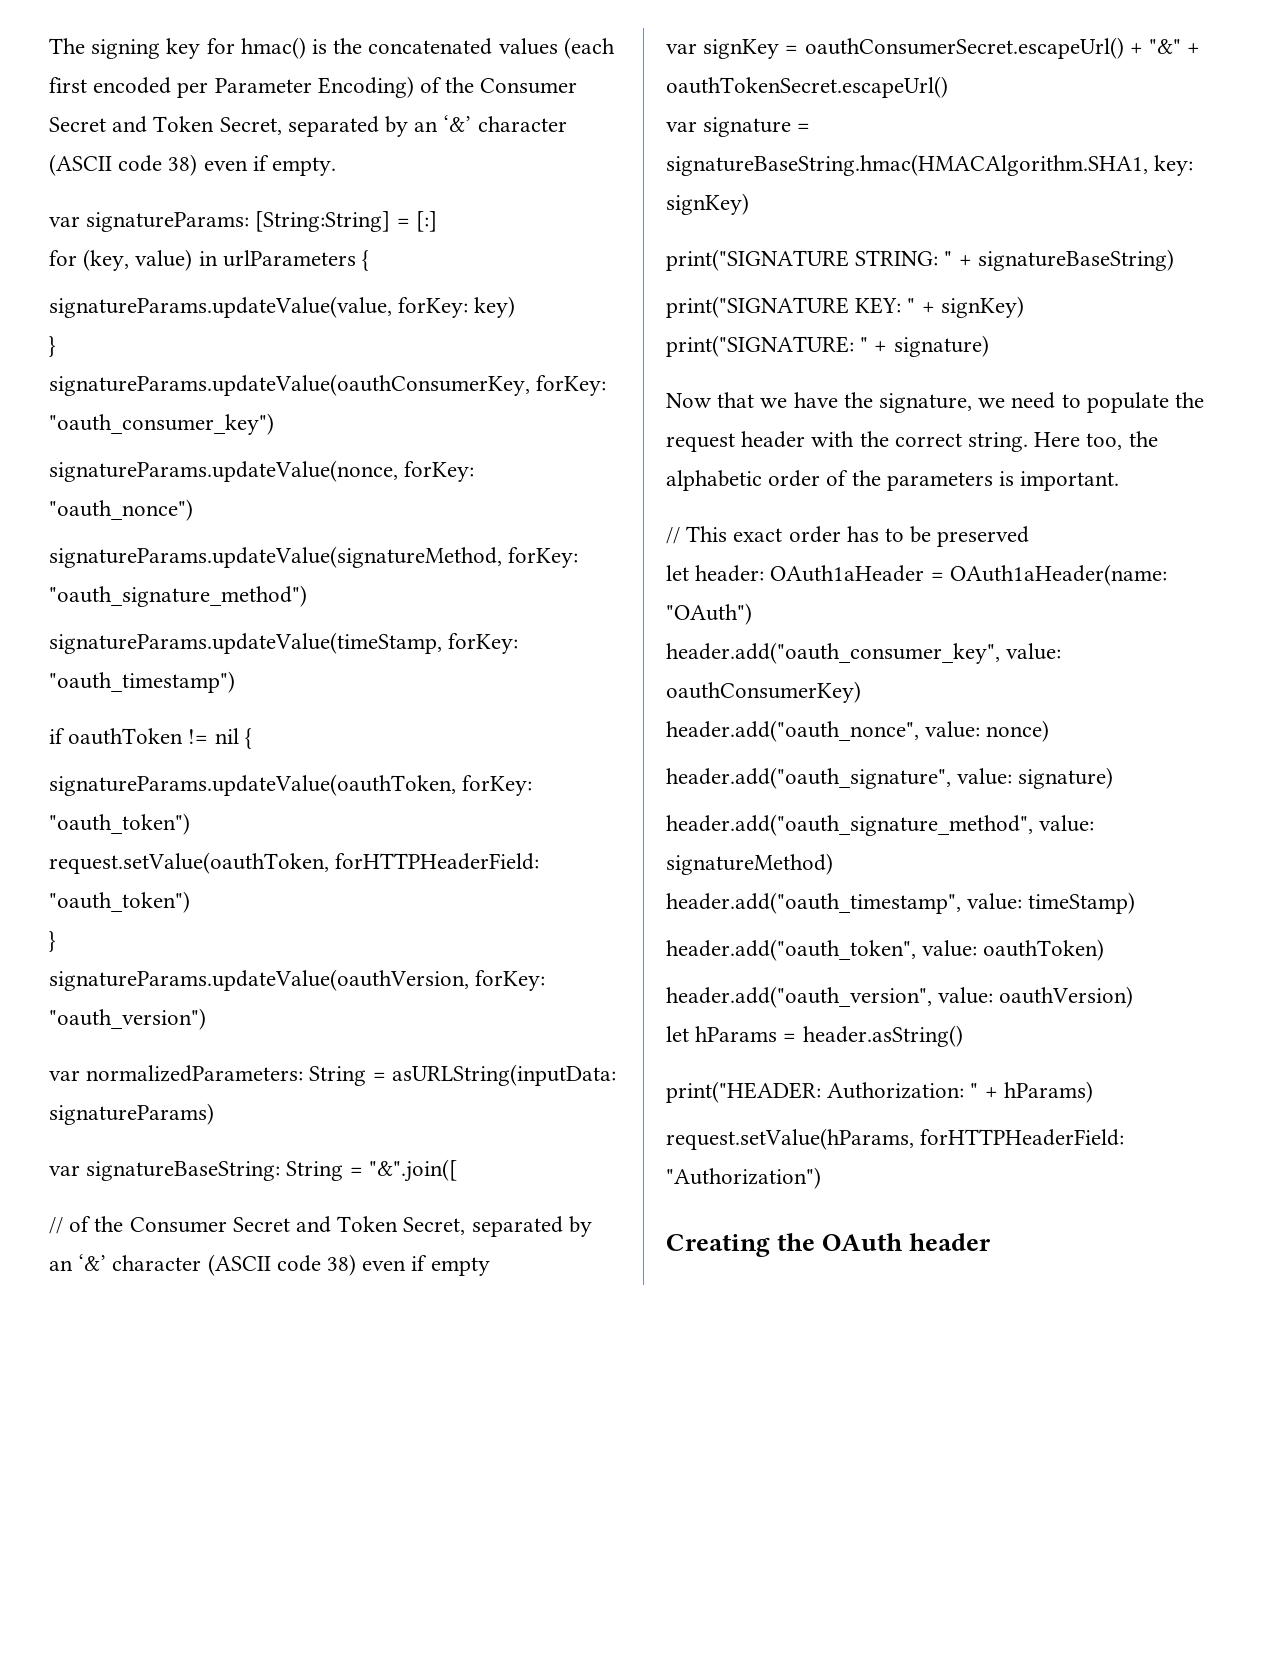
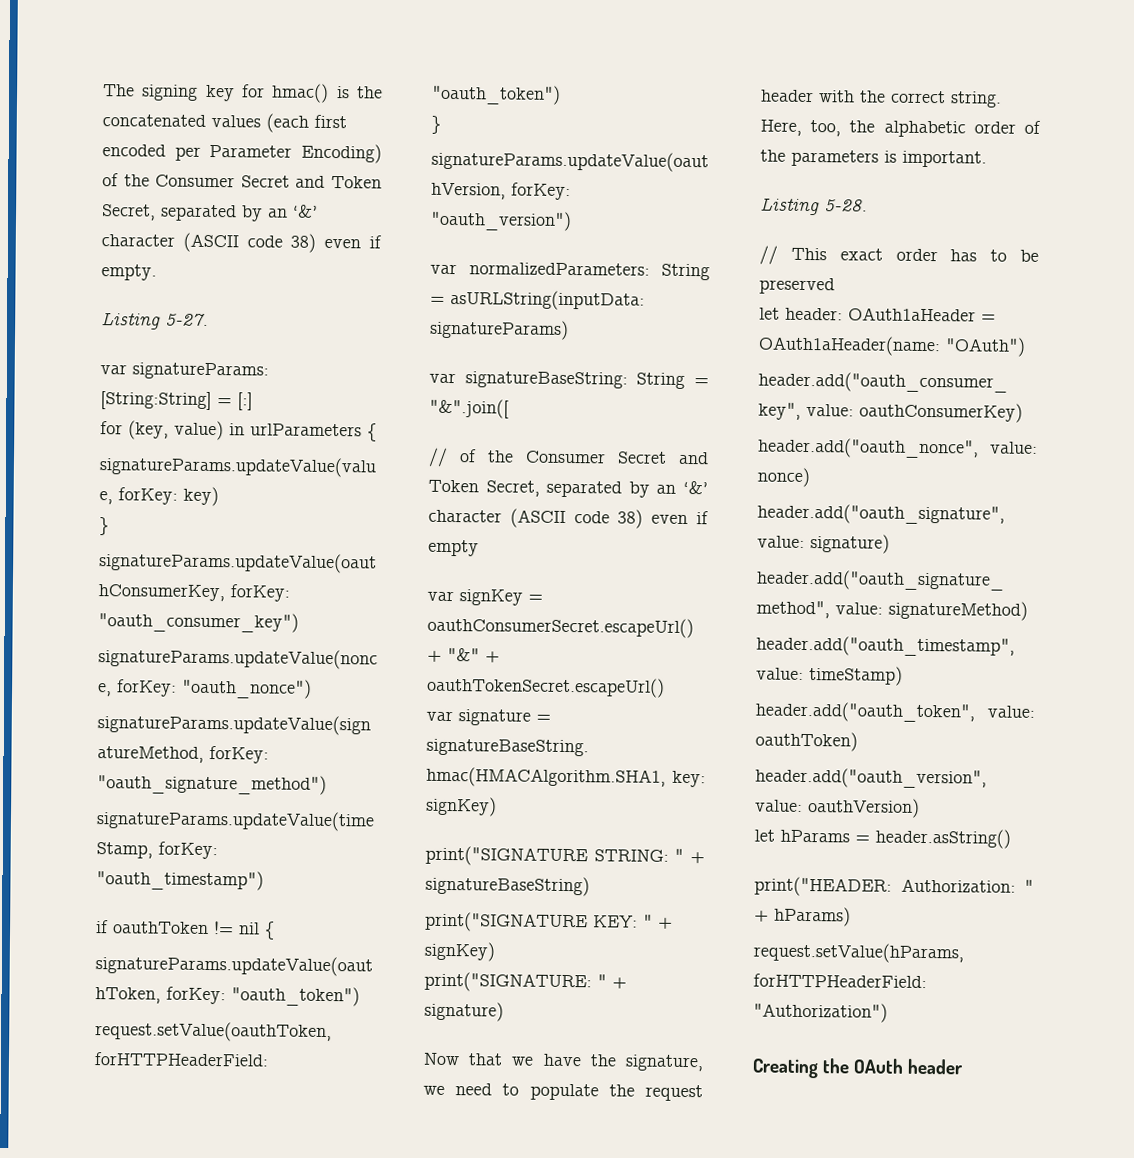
+ Listing 5-27.
- Here too, the alphabetic order of the parameters is important.
+ Here, too, the alphabetic order of the parameters is important.
+ Listing 5-28.

